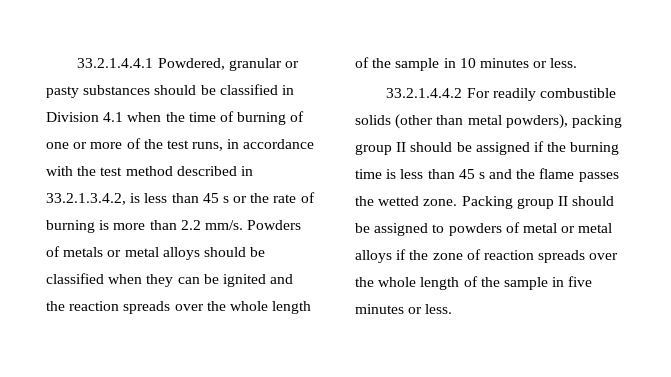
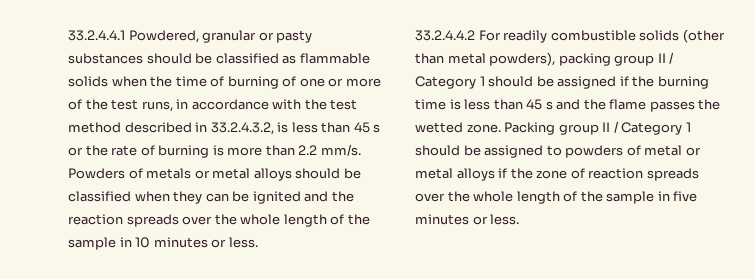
- 33.2.1.4.4.1 Powdered, granular or pasty substances should be classified in Division 4.1 when the time of burning of one or more of the test runs, in accordance with the test method described in 33.2.1.3.4.2, is less than 45 s or the rate of burning is more than 2.2 mm/s.
+ 33.2.4.4.1 Powdered, granular or pasty substances should be classified as flammable solids when the time of burning of one or more of the test runs, in accordance with the test method described in 33.2.4.3.2, is less than 45 s or the rate of burning is more than 2.2 mm/s.
- 33.2.1.4.4.2 For readily combustible solids (other than metal powders), packing group II should be assigned if the burning time is less than 45 s and the flame passes the wetted zone.
+ 33.2.4.4.2 For readily combustible solids (other than metal powders), packing group II / Category 1 should be assigned if the burning time is less than 45 s and the flame passes the wetted zone.
- Packing group II should be assigned to powders of metal or metal alloys if the zone of reaction spreads over the whole length of the sample in five minutes or less.
+ Packing group II / Category 1 should be assigned to powders of metal or metal alloys if the zone of reaction spreads over the whole length of the sample in five minutes or less.

